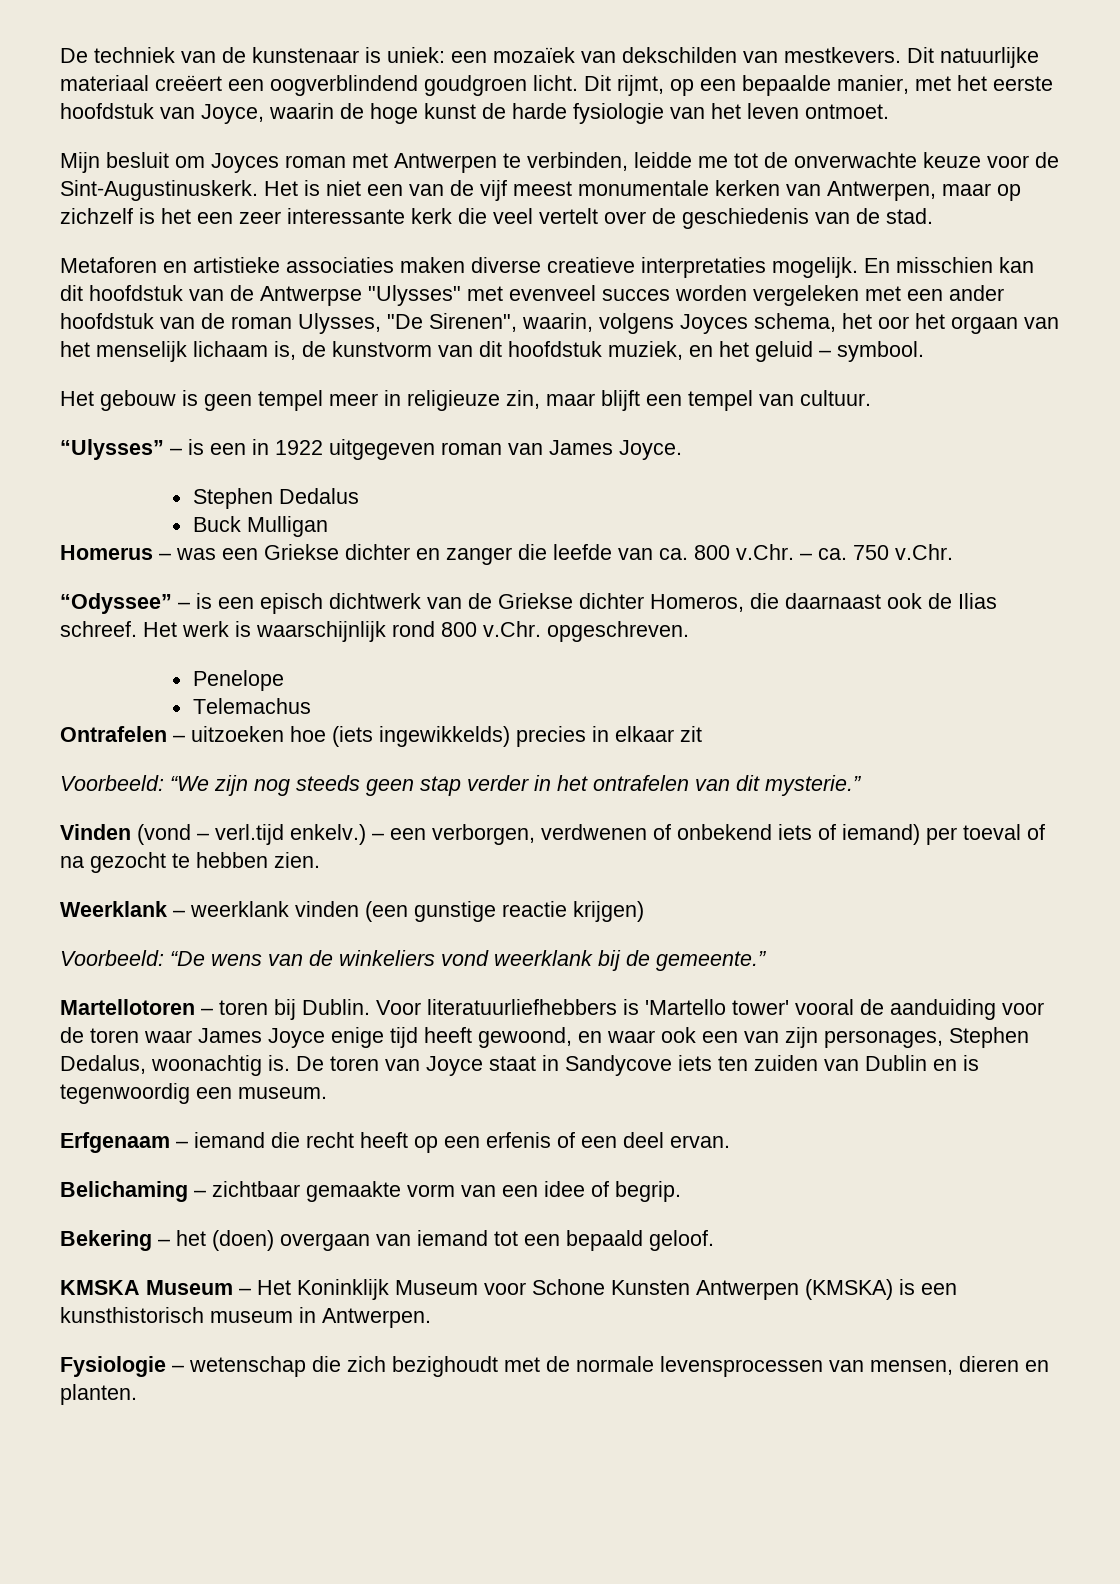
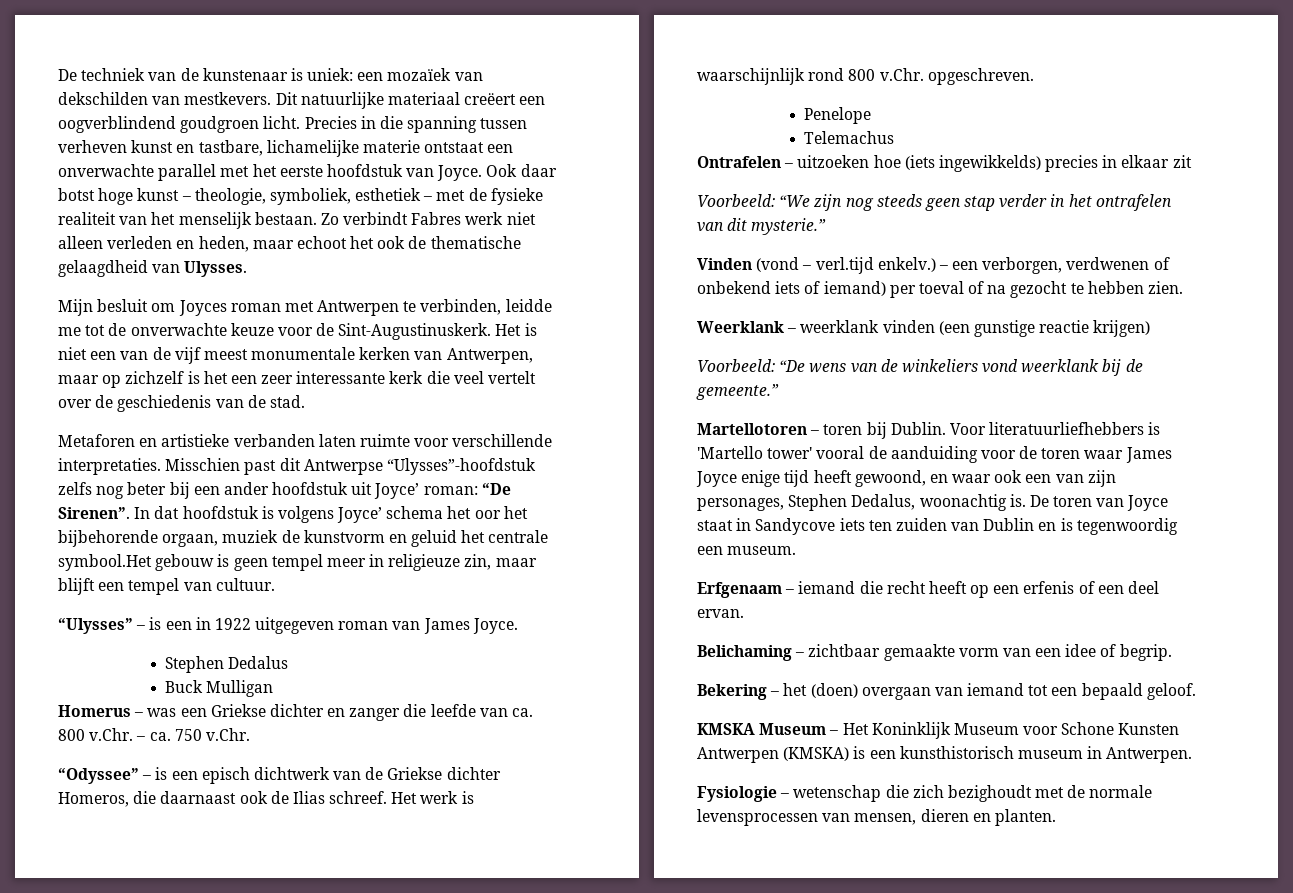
- Dit rijmt, op een bepaalde manier, met het eerste hoofdstuk van Joyce, waarin de hoge kunst de harde fysiologie van het leven ontmoet.
+ Precies in die spanning tussen verheven kunst en tastbare, lichamelijke materie ontstaat een onverwachte parallel met het eerste hoofdstuk van Joyce. Ook daar botst hoge kunst – theologie, symboliek, esthetiek – met de fysieke realiteit van het menselijk bestaan. Zo verbindt Fabres werk niet alleen verleden en heden, maar echoot het ook de thematische gelaagdheid van Ulysses.
- Metaforen en artistieke associaties maken diverse creatieve interpretaties mogelijk. En misschien kan dit hoofdstuk van de Antwerpse "Ulysses" met evenveel succes worden vergeleken met een ander hoofdstuk van de roman Ulysses, "De Sirenen", waarin, volgens Joyces schema, het oor het orgaan van het menselijk lichaam is, de kunstvorm van dit hoofdstuk muziek, en het geluid – symbool.
- Het gebouw is geen tempel meer in religieuze zin, maar blijft een tempel van cultuur.
+ Metaforen en artistieke verbanden laten ruimte voor verschillende interpretaties. Misschien past dit Antwerpse “Ulysses”-hoofdstuk zelfs nog beter bij een ander hoofdstuk uit Joyce’ roman: “De Sirenen”. In dat hoofdstuk is volgens Joyce’ schema het oor het bijbehorende orgaan, muziek de kunstvorm en geluid het centrale symbool.Het gebouw is geen tempel meer in religieuze zin, maar blijft een tempel van cultuur.

